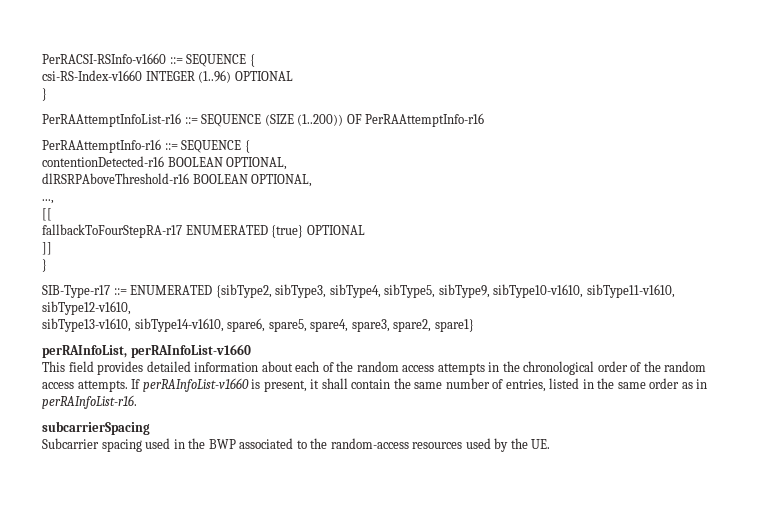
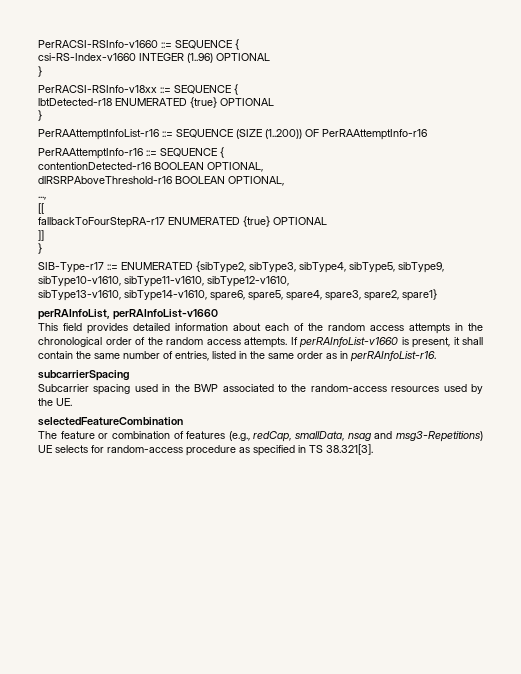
+ PerRACSI-RSInfo-v18xx ::= SEQUENCE {
+ lbtDetected-r18 ENUMERATED {true} OPTIONAL
+ }
+ selectedFeatureCombination
+ The feature or combination of features (e.g., redCap, smallData, nsag and msg3-Repetitions) UE selects for random-access procedure as specified in TS 38.321[3].

